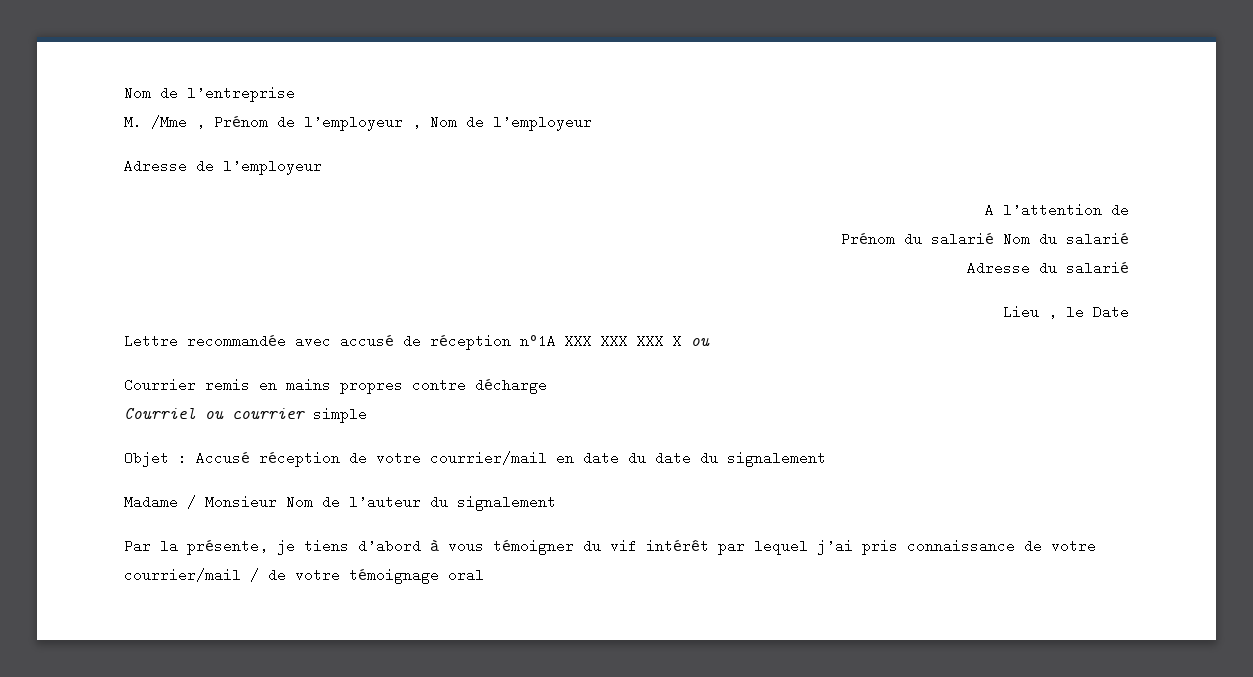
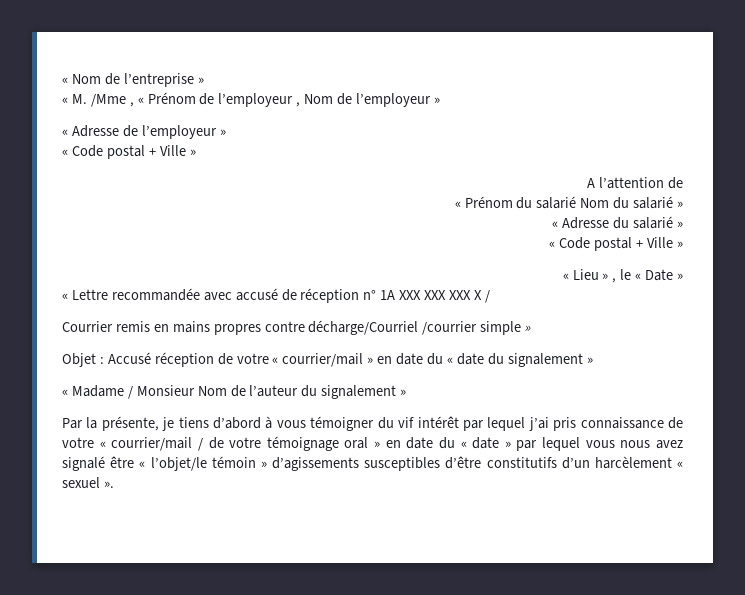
- Nom de l’entreprise
- M. /Mme , Prénom de l’employeur , Nom de l’employeur
- Adresse de l’employeur
+ « Nom de l’entreprise »
+ « M. /Mme , « Prénom de l’employeur , Nom de l’employeur »
+ « Adresse de l’employeur »
+ « Code postal + Ville »
- Prénom du salarié Nom du salarié
- Adresse du salarié
- Lieu , le Date
- Lettre recommandée avec accusé de réception n°1A XXX XXX XXX X ou
+ « Prénom du salarié Nom du salarié »
+ « Adresse du salarié »
+ « Code postal + Ville »
+ « Lieu » , le « Date »
+ « Lettre recommandée avec accusé de réception n° 1A XXX XXX XXX X /
- Courrier remis en mains propres contre décharge
- Courriel ou courrier simple
+ Courrier remis en mains propres contre décharge/Courriel /courrier simple »
- Objet : Accusé réception de votre courrier/mail en date du date du signalement
- Madame / Monsieur Nom de l’auteur du signalement
+ Objet : Accusé réception de votre « courrier/mail » en date du « date du signalement »
+ « Madame / Monsieur Nom de l’auteur du signalement »
- Par la présente, je tiens d’abord à vous témoigner du vif intérêt par lequel j’ai pris connaissance de votre courrier/mail / de votre témoignage oral
+ Par la présente, je tiens d’abord à vous témoigner du vif intérêt par lequel j’ai pris connaissance de votre « courrier/mail / de votre témoignage oral » en date du « date » par lequel vous nous avez signalé être « l’objet/le témoin » d’agissements susceptibles d’être constitutifs d’un harcèlement « sexuel ».

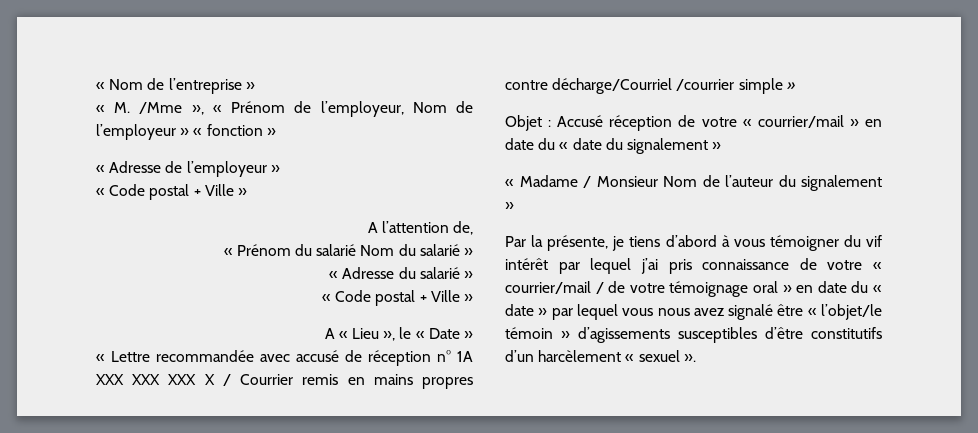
- « M. /Mme , « Prénom de l’employeur , Nom de l’employeur »
+ « M. /Mme », « Prénom de l’employeur, Nom de l’employeur » « fonction »
- A l’attention de
+ A l’attention de,
- « Lieu » , le « Date »
+ A « Lieu », le « Date »
- « Lettre recommandée avec accusé de réception n° 1A XXX XXX XXX X /
- Courrier remis en mains propres contre décharge/Courriel /courrier simple »
+ « Lettre recommandée avec accusé de réception n° 1A XXX XXX XXX X / Courrier remis en mains propres contre décharge/Courriel /courrier simple »

